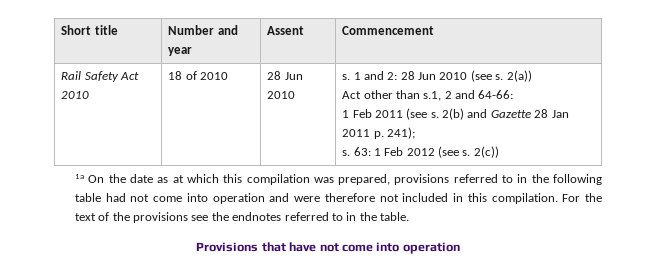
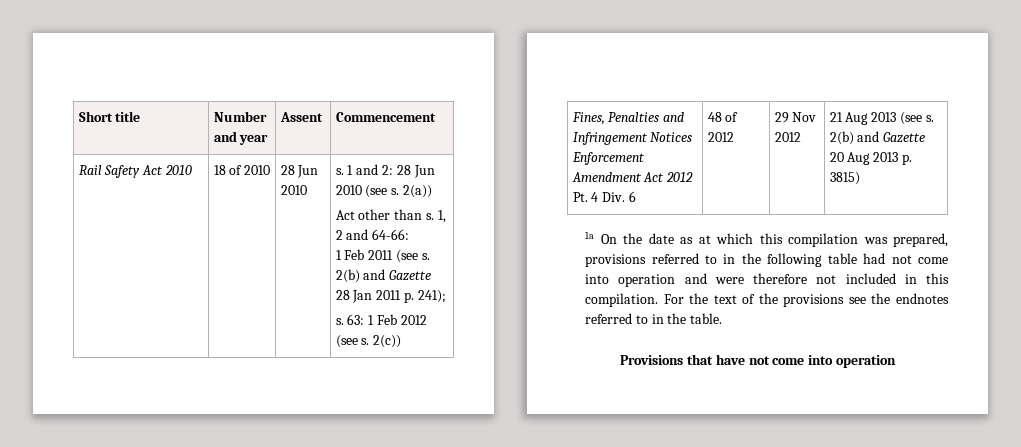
- Act other than s.1, 2 and 64-66:
+ Act other than s. 1, 2 and 64-66:
+ Fines, Penalties and Infringement Notices Enforcement Amendment Act 2012 Pt. 4 Div. 6 | 48 of 2012 | 29 Nov 2012 | 21 Aug 2013 (see s. 2(b) and Gazette 20 Aug 2013 p. 3815)

